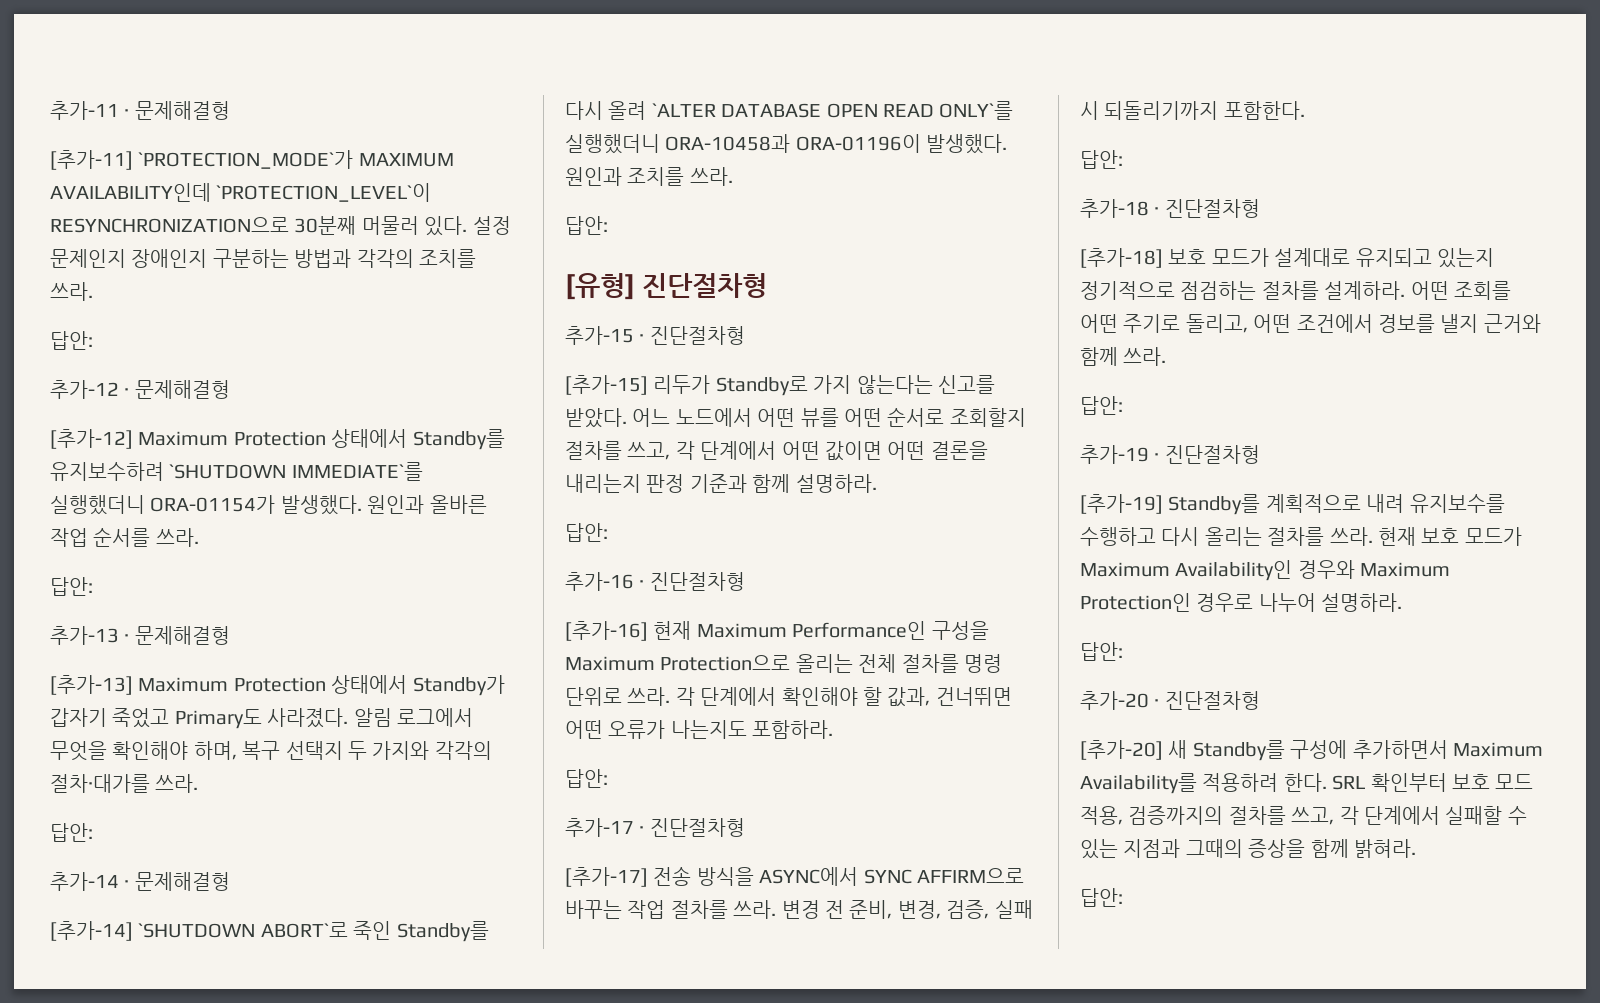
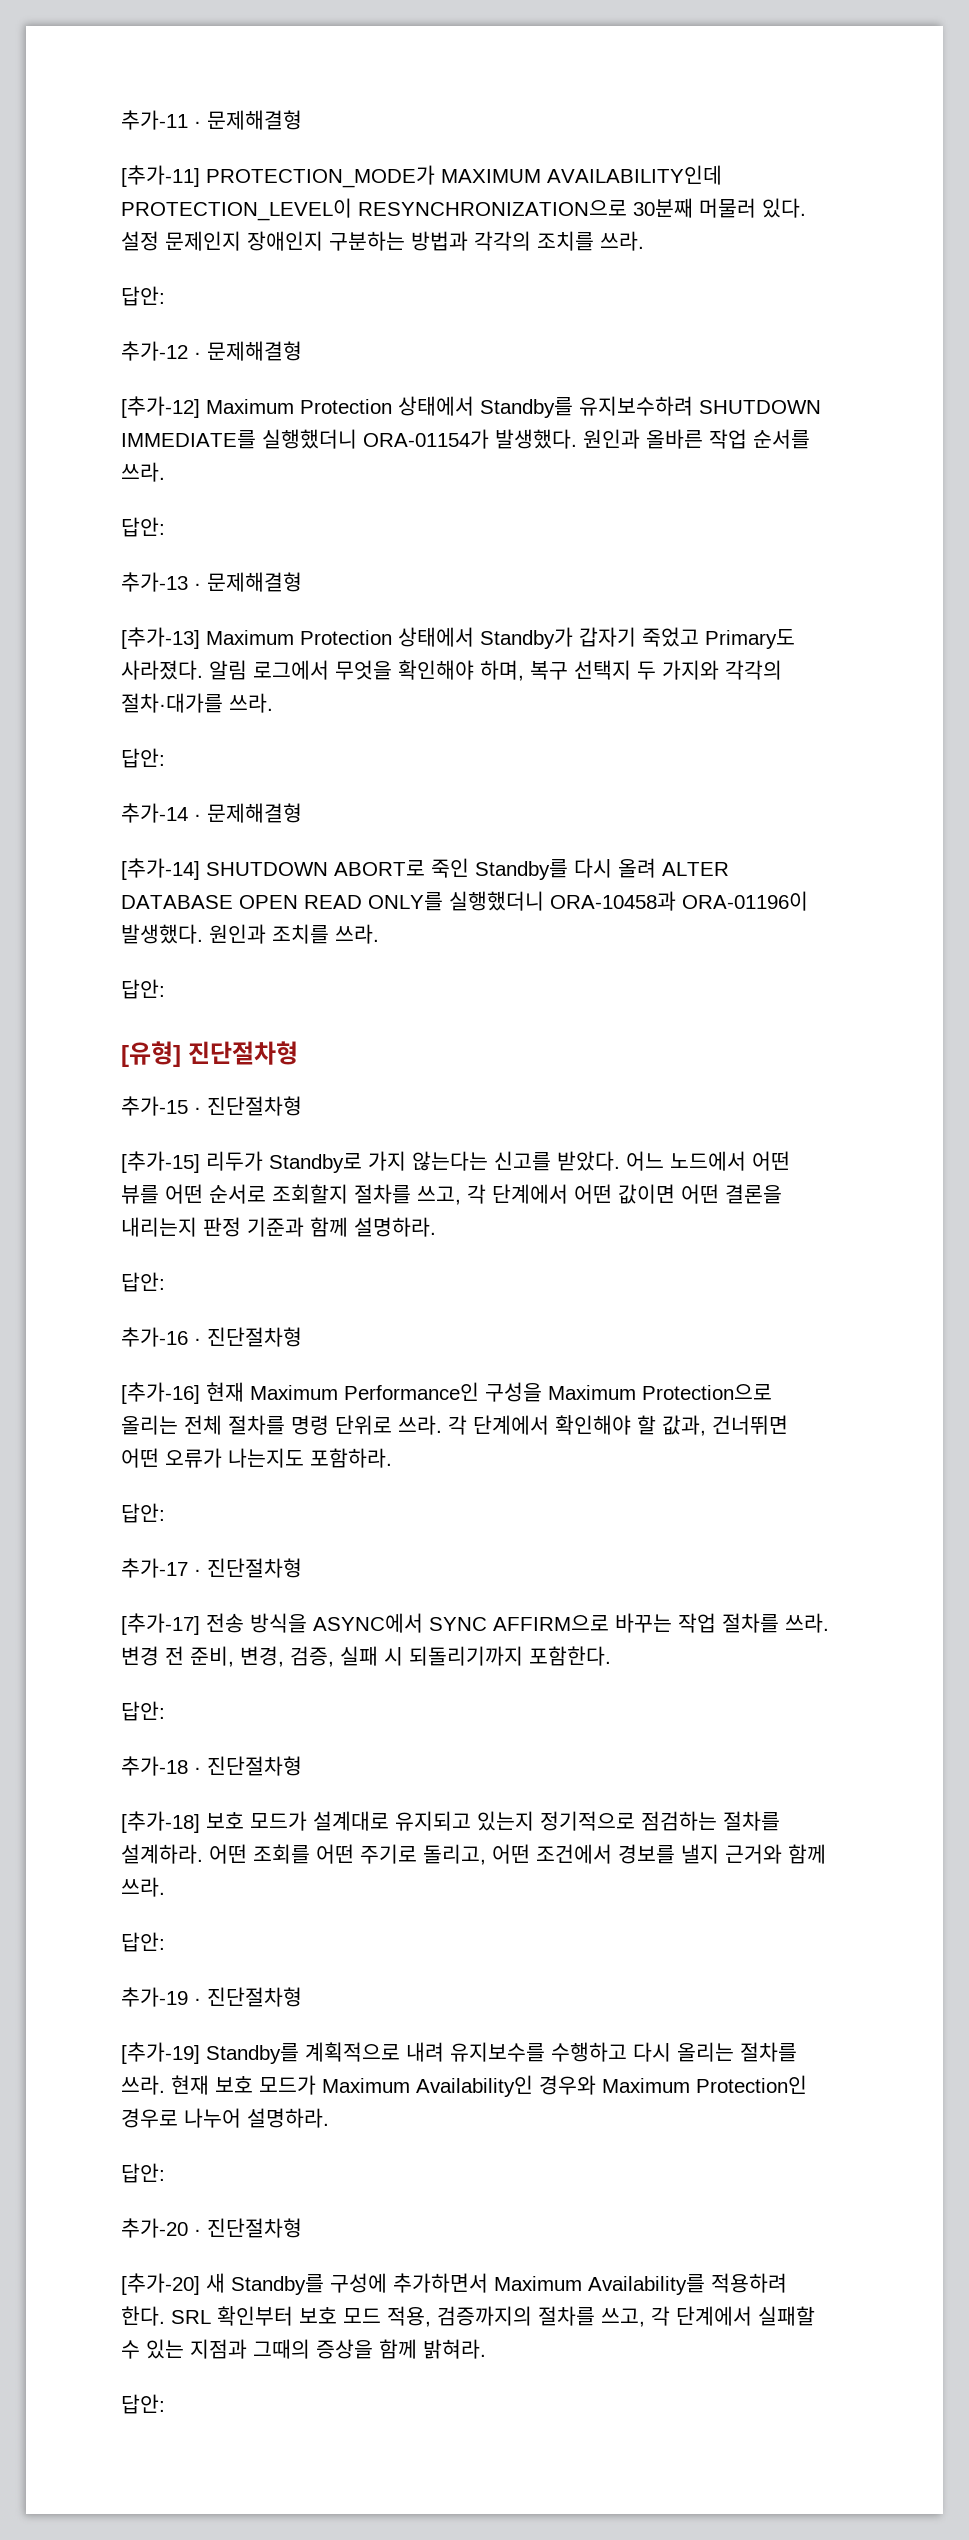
- [추가-11] `PROTECTION_MODE`가 MAXIMUM AVAILABILITY인데 `PROTECTION_LEVEL`이 RESYNCHRONIZATION으로 30분째 머물러 있다.
+ [추가-11] PROTECTION_MODE가 MAXIMUM AVAILABILITY인데 PROTECTION_LEVEL이 RESYNCHRONIZATION으로 30분째 머물러 있다.
- [추가-12] Maximum Protection 상태에서 Standby를 유지보수하려 `SHUTDOWN IMMEDIATE`를 실행했더니 ORA-01154가 발생했다.
+ [추가-12] Maximum Protection 상태에서 Standby를 유지보수하려 SHUTDOWN IMMEDIATE를 실행했더니 ORA-01154가 발생했다.
- [추가-14] `SHUTDOWN ABORT`로 죽인 Standby를 다시 올려 `ALTER DATABASE OPEN READ ONLY`를 실행했더니 ORA-10458과 ORA-01196이 발생했다.
+ [추가-14] SHUTDOWN ABORT로 죽인 Standby를 다시 올려 ALTER DATABASE OPEN READ ONLY를 실행했더니 ORA-10458과 ORA-01196이 발생했다.

